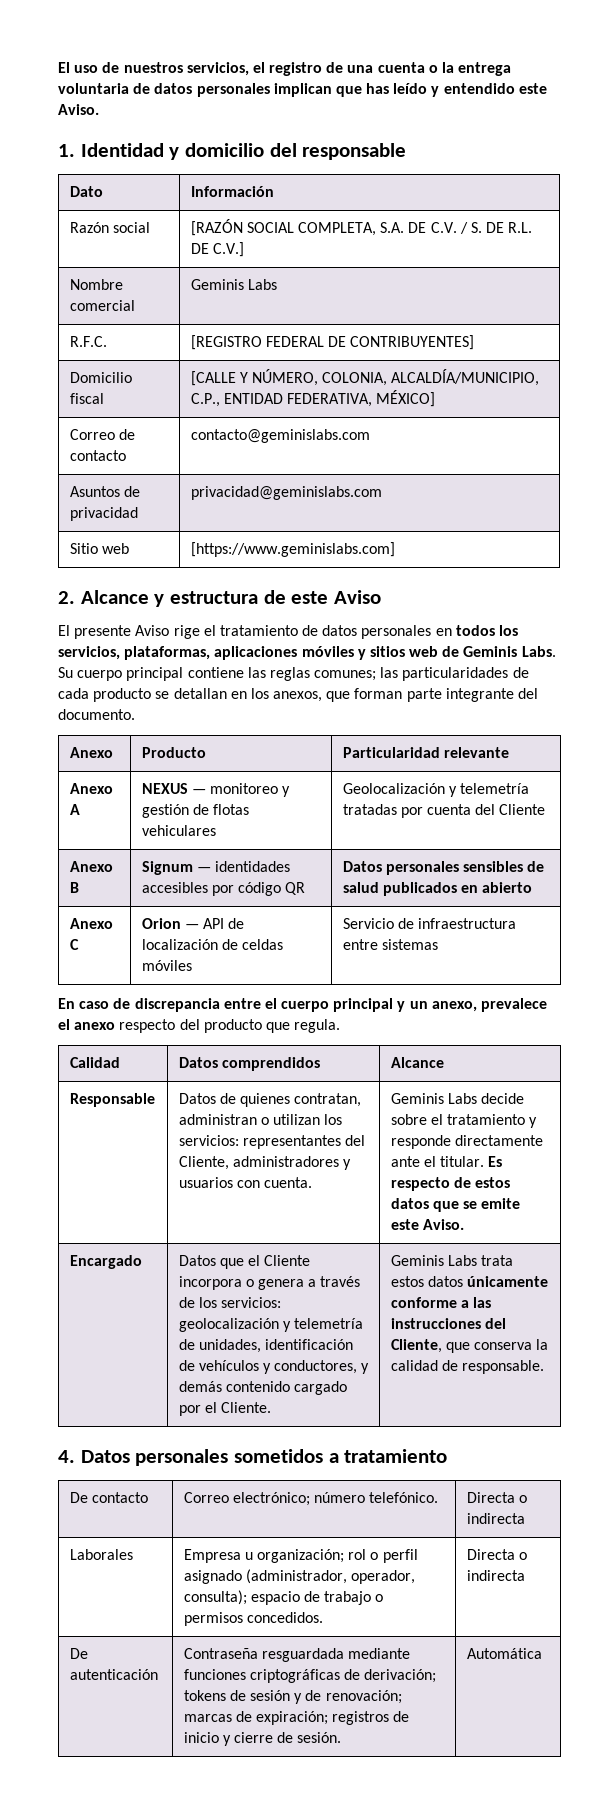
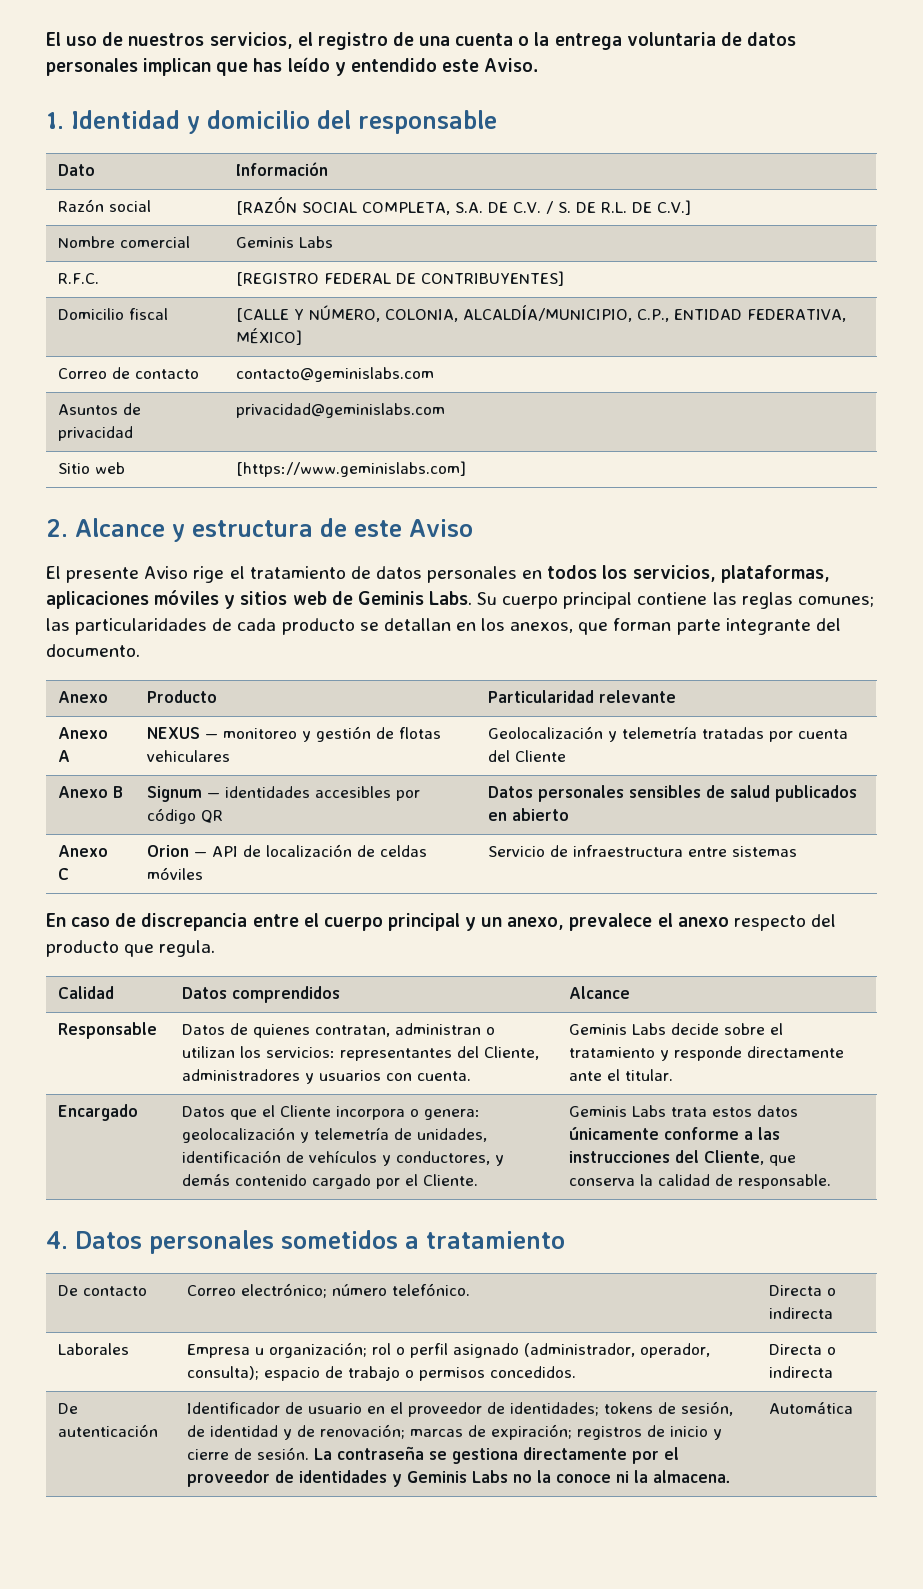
- Responsable | Datos de quienes contratan, administran o utilizan los servicios: representantes del Cliente, administradores y usuarios con cuenta. | Geminis Labs decide sobre el tratamiento y responde directamente ante el titular. Es respecto de estos datos que se emite este Aviso.
+ Responsable | Datos de quienes contratan, administran o utilizan los servicios: representantes del Cliente, administradores y usuarios con cuenta. | Geminis Labs decide sobre el tratamiento y responde directamente ante el titular.
- Datos que el Cliente incorpora o genera a través de los servicios: geolocalización y telemetría de unidades, identificación de vehículos y conductores, y demás contenido cargado por el Cliente.
+ Datos que el Cliente incorpora o genera: geolocalización y telemetría de unidades, identificación de vehículos y conductores, y demás contenido cargado por el Cliente.
- Contraseña resguardada mediante funciones criptográficas de derivación; tokens de sesión y de renovación; marcas de expiración; registros de inicio y cierre de sesión.
+ Identificador de usuario en el proveedor de identidades; tokens de sesión, de identidad y de renovación; marcas de expiración; registros de inicio y cierre de sesión. La contraseña se gestiona directamente por el proveedor de identidades y Geminis Labs no la conoce ni la almacena.

